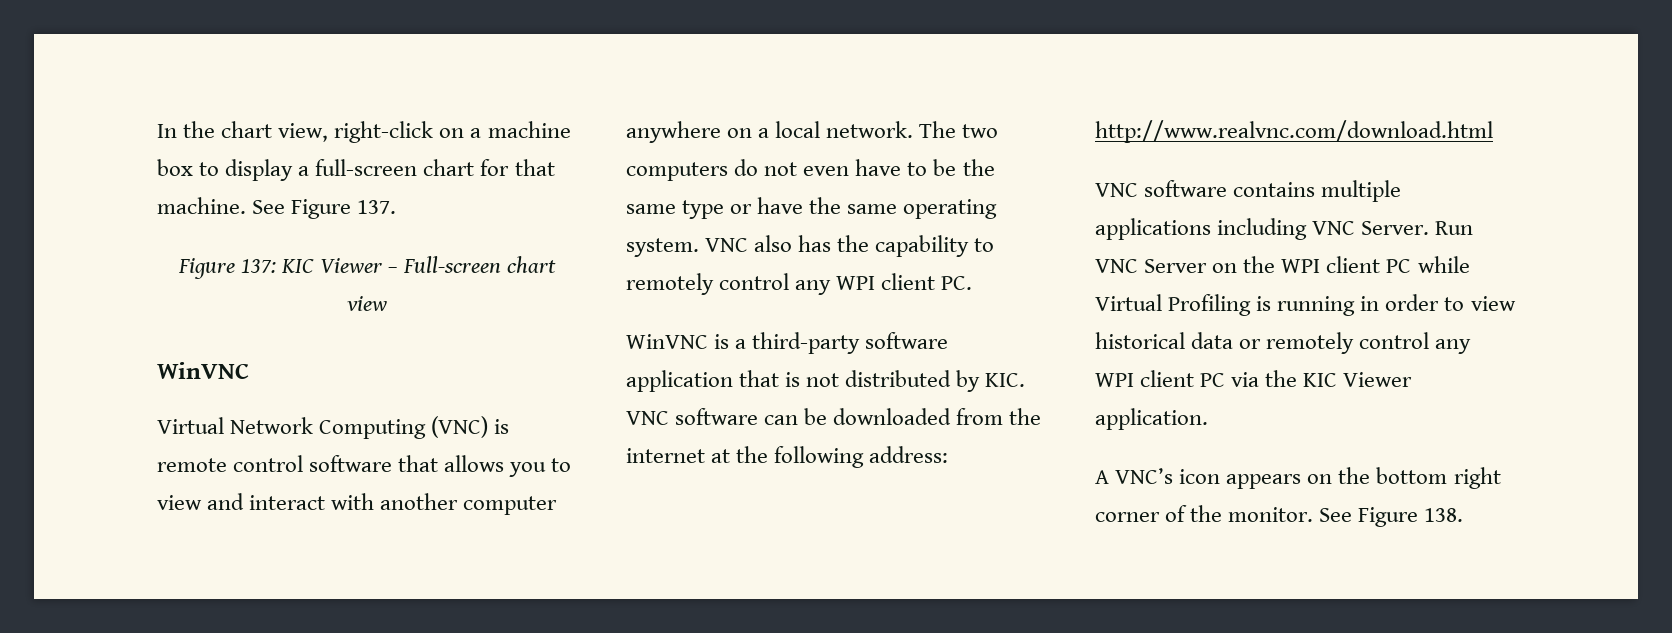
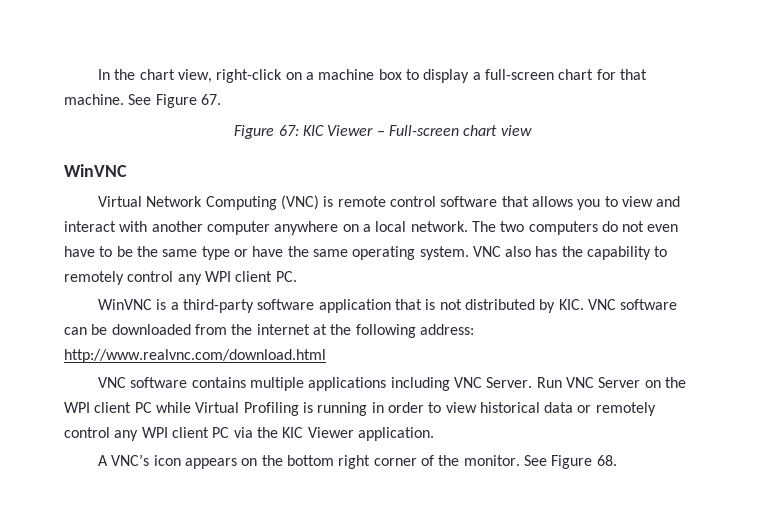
- See Figure 137.
- Figure 137: KIC Viewer – Full-screen chart view
+ See Figure 67.
+ Figure 67: KIC Viewer – Full-screen chart view
- See Figure 138.
+ See Figure 68.

